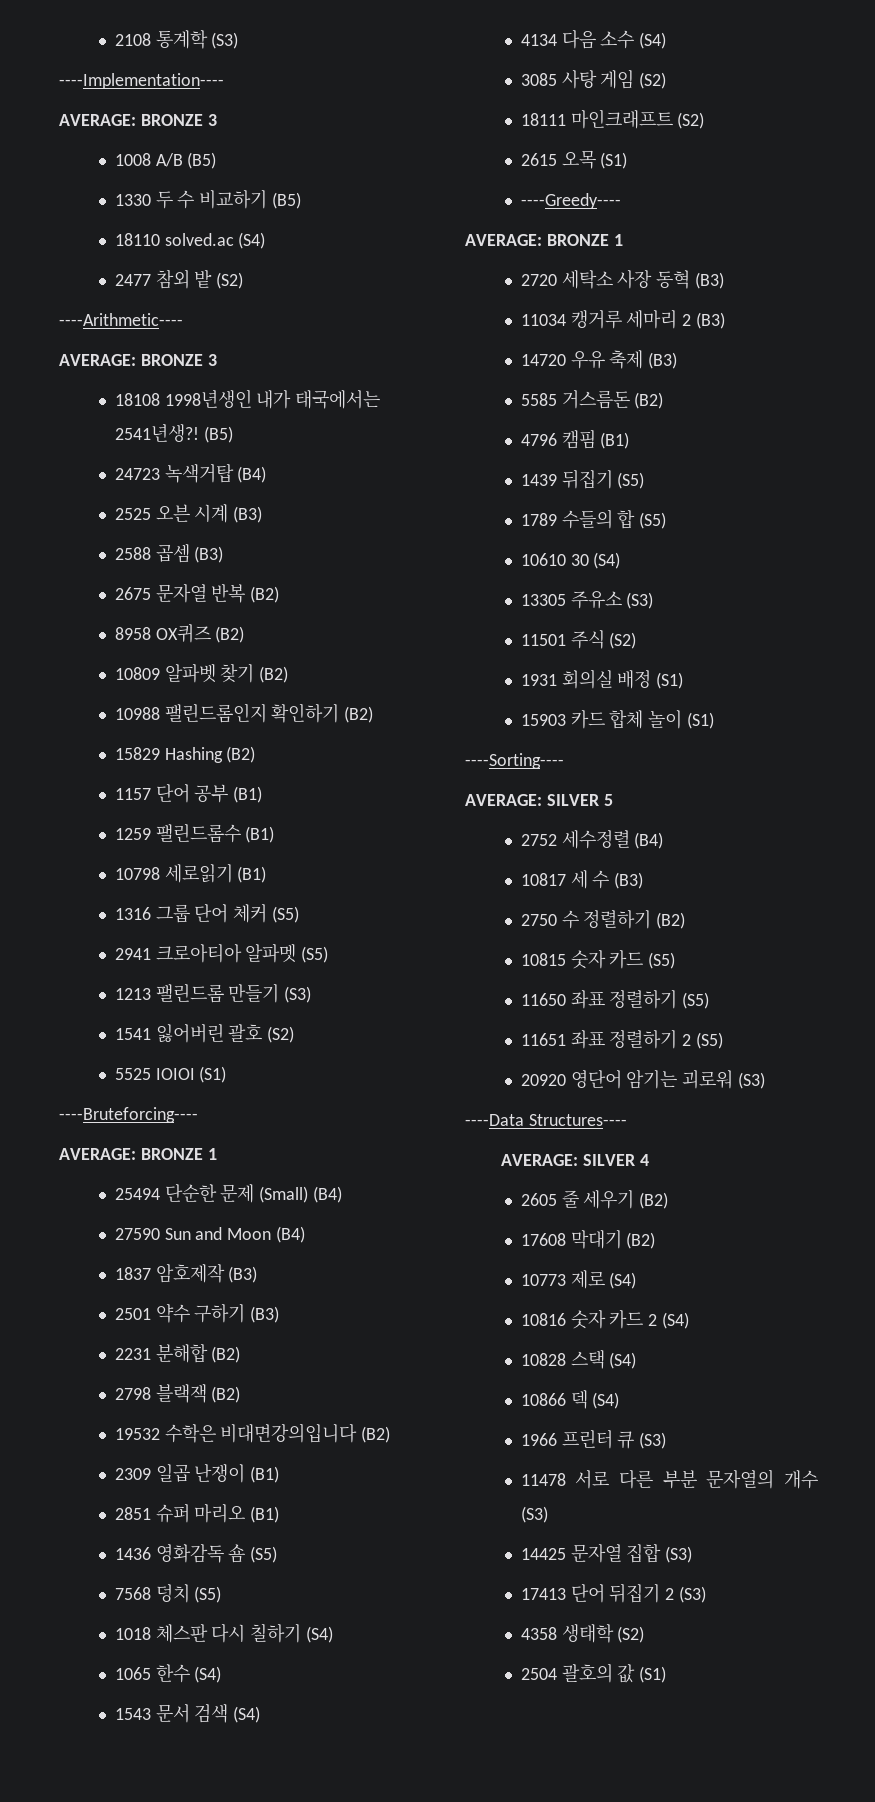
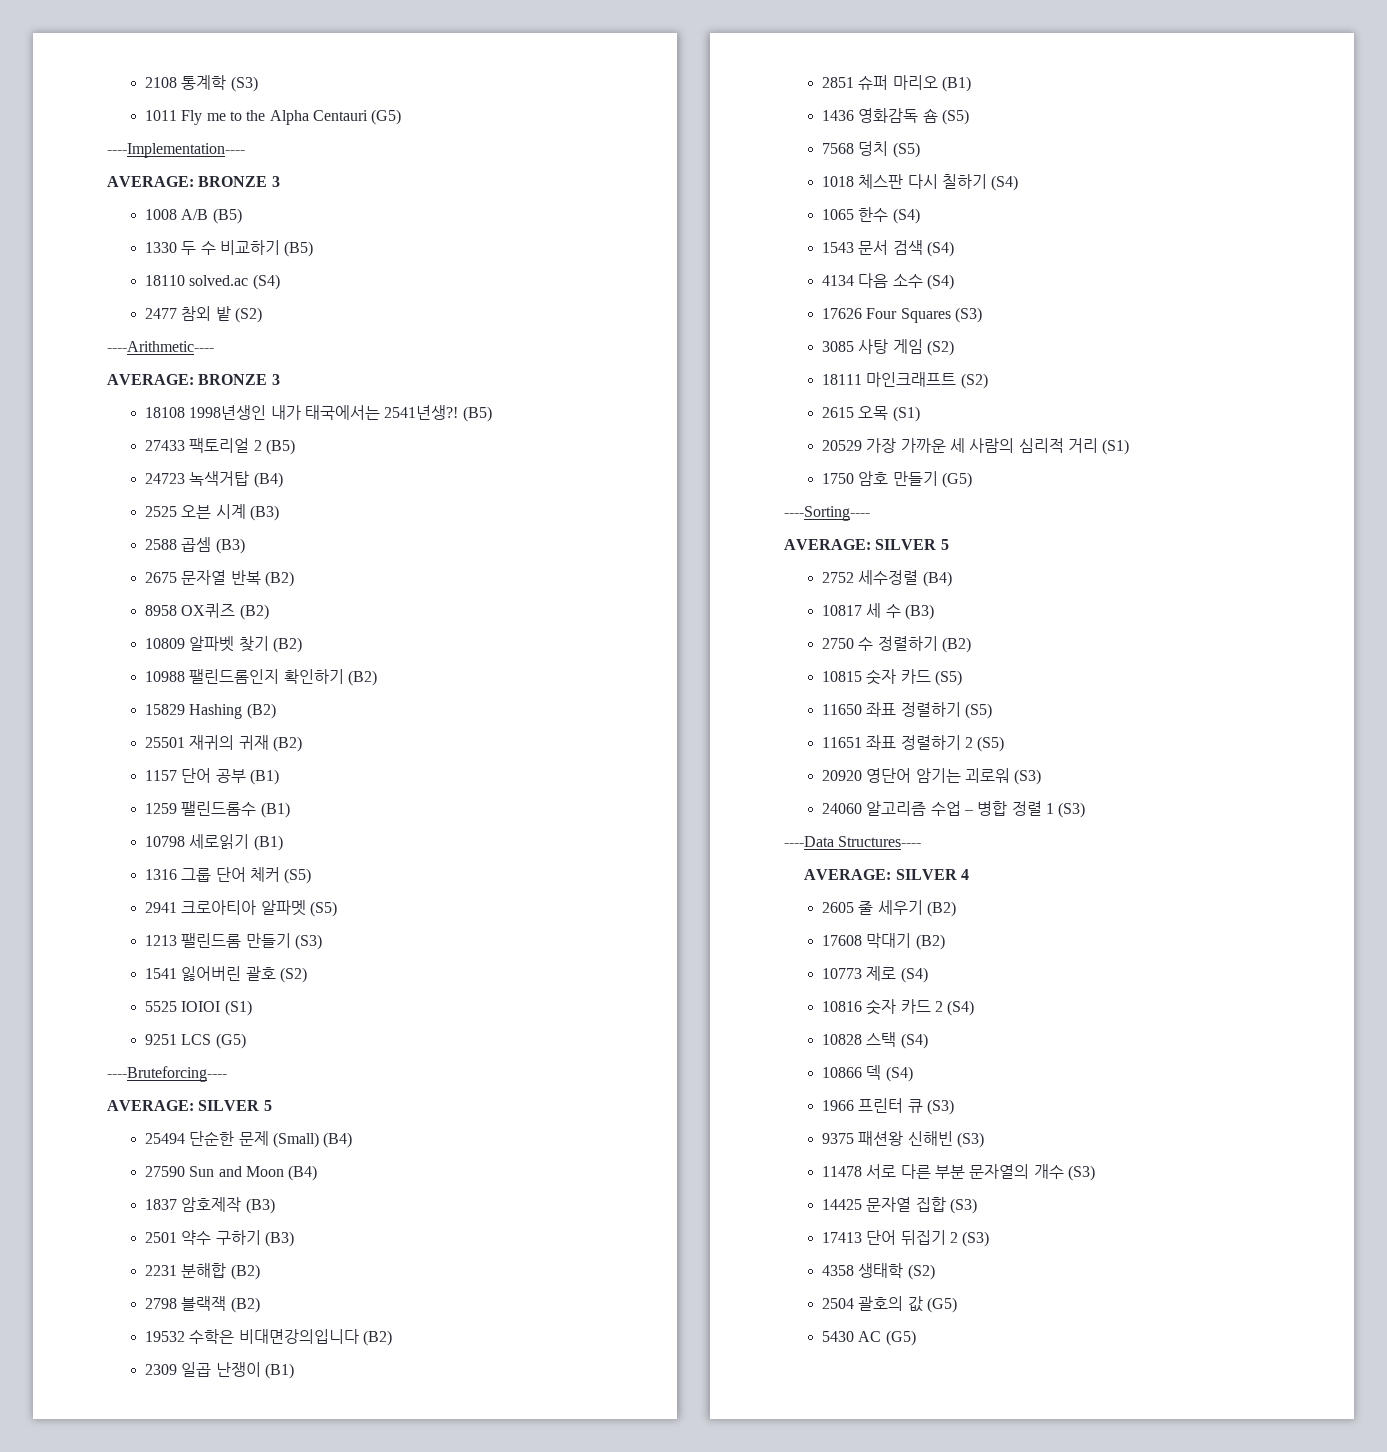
+ 1011 Fly me to the Alpha Centauri (G5)
+ 27433 팩토리얼 2 (B5)
+ 25501 재귀의 귀재 (B2)
+ 9251 LCS (G5)
  ----Bruteforcing----
- AVERAGE: BRONZE 1
+ AVERAGE: SILVER 5
+ 17626 Four Squares (S3)
- ----Greedy----
- AVERAGE: BRONZE 1
- 2720 세탁소 사장 동혁 (B3)
- 11034 캥거루 세마리 2 (B3)
- 14720 우유 축제 (B3)
- 5585 거스름돈 (B2)
- 4796 캠핌 (B1)
- 1439 뒤집기 (S5)
- 1789 수들의 합 (S5)
- 10610 30 (S4)
- 13305 주유소 (S3)
- 11501 주식 (S2)
- 1931 회의실 배정 (S1)
- 15903 카드 합체 놀이 (S1)
+ 20529 가장 가까운 세 사람의 심리적 거리 (S1)
+ 1750 암호 만들기 (G5)
+ 24060 알고리즘 수업 – 병합 정렬 1 (S3)
+ 9375 패션왕 신해빈 (S3)
- 2504 괄호의 값 (S1)
+ 2504 괄호의 값 (G5)
+ 5430 AC (G5)

